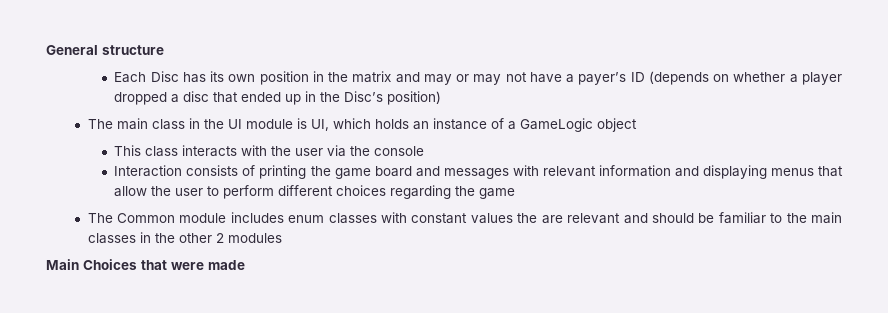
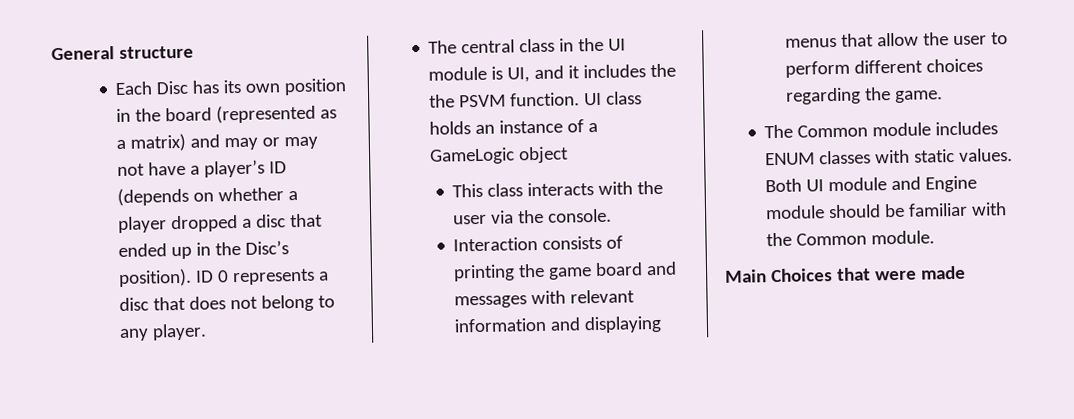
- Each Disc has its own position in the matrix and may or may not have a payer’s ID (depends on whether a player dropped a disc that ended up in the Disc’s position)
- The main class in the UI module is UI, which holds an instance of a GameLogic object
+ Each Disc has its own position in the board (represented as a matrix) and may or may not have a player’s ID (depends on whether a player dropped a disc that ended up in the Disc’s position). ID 0 represents a disc that does not belong to any player.
+ The central class in the UI module is UI, and it includes the the PSVM function. UI class holds an instance of a GameLogic object
- This class interacts with the user via the console
+ This class interacts with the user via the console.
- Interaction consists of printing the game board and messages with relevant information and displaying menus that allow the user to perform different choices regarding the game
+ Interaction consists of printing the game board and messages with relevant information and displaying menus that allow the user to perform different choices regarding the game.
- The Common module includes enum classes with constant values the are relevant and should be familiar to the main classes in the other 2 modules
+ The Common module includes ENUM classes with static values. Both UI module and Engine module should be familiar with the Common module.

